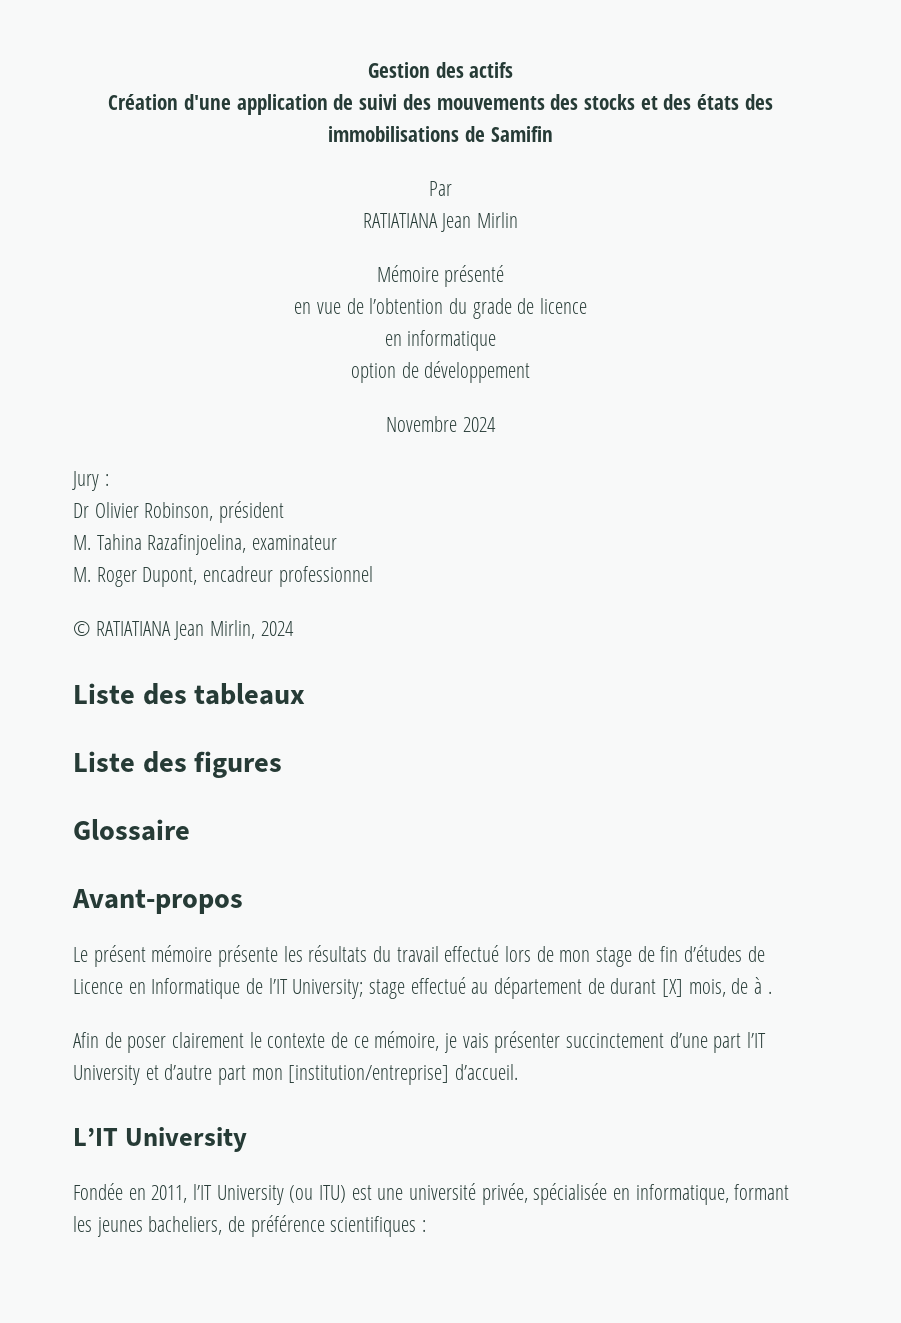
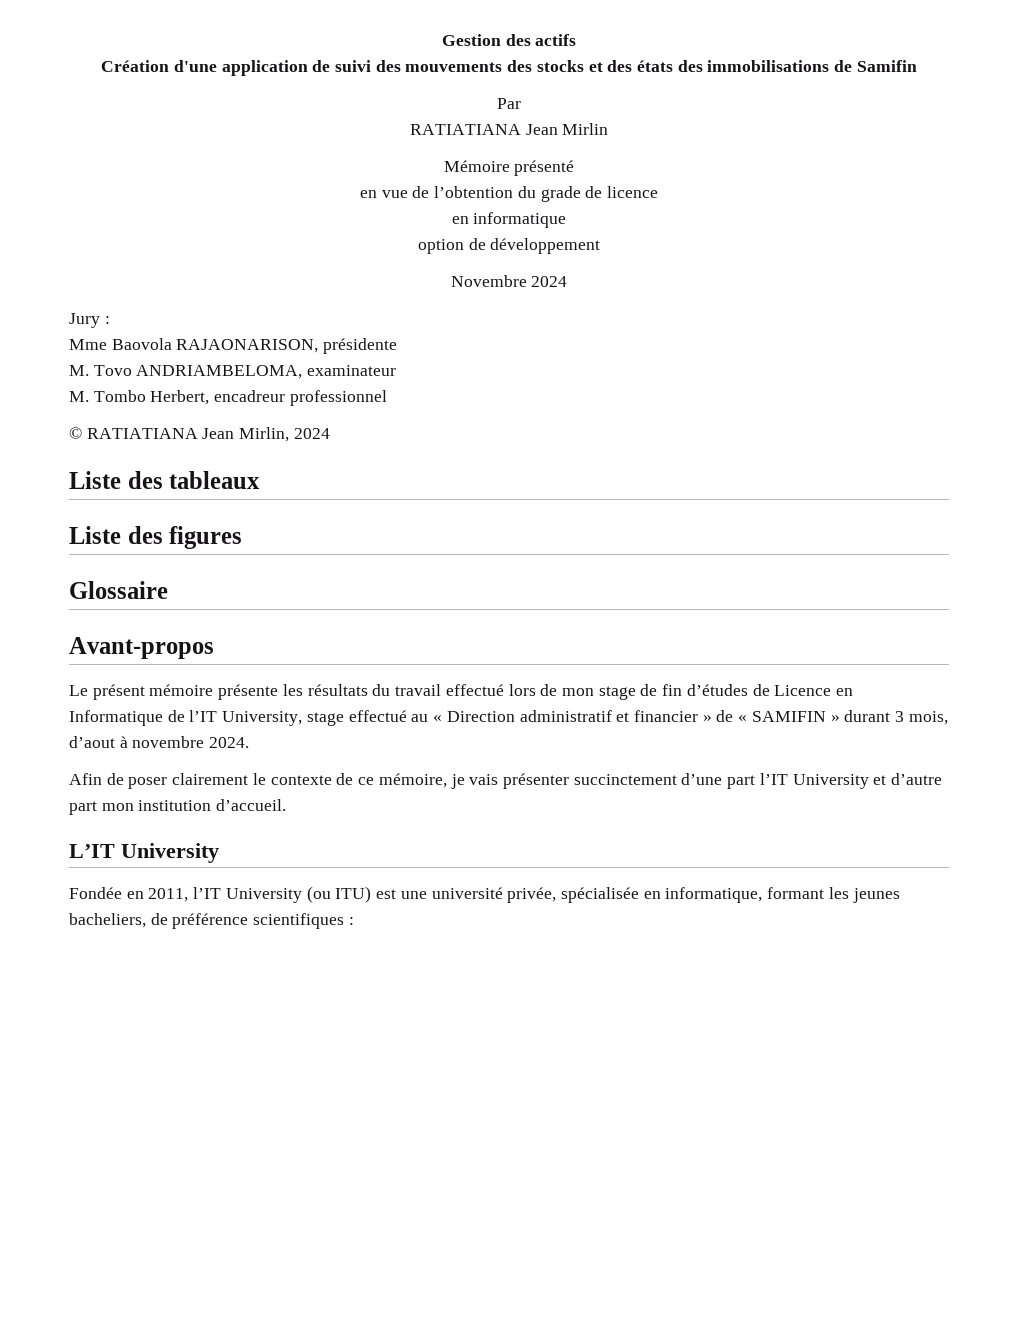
- Dr Olivier Robinson, président
- M. Tahina Razafinjoelina, examinateur
+ Mme Baovola RAJAONARISON, présidente
+ M. Tovo ANDRIAMBELOMA, examinateur
- M. Roger Dupont, encadreur professionnel
+ M. Tombo Herbert, encadreur professionnel
- Le présent mémoire présente les résultats du travail effectué lors de mon stage de fin d’études de Licence en Informatique de l’IT University; stage effectué au département de durant [X] mois, de à .
+ Le présent mémoire présente les résultats du travail effectué lors de mon stage de fin d’études de Licence en Informatique de l’IT University, stage effectué au « Direction administratif et financier » de « SAMIFIN » durant 3 mois, d’aout à novembre 2024.
- Afin de poser clairement le contexte de ce mémoire, je vais présenter succinctement d’une part l’IT University et d’autre part mon [institution/entreprise] d’accueil.
+ Afin de poser clairement le contexte de ce mémoire, je vais présenter succinctement d’une part l’IT University et d’autre part mon institution d’accueil.

